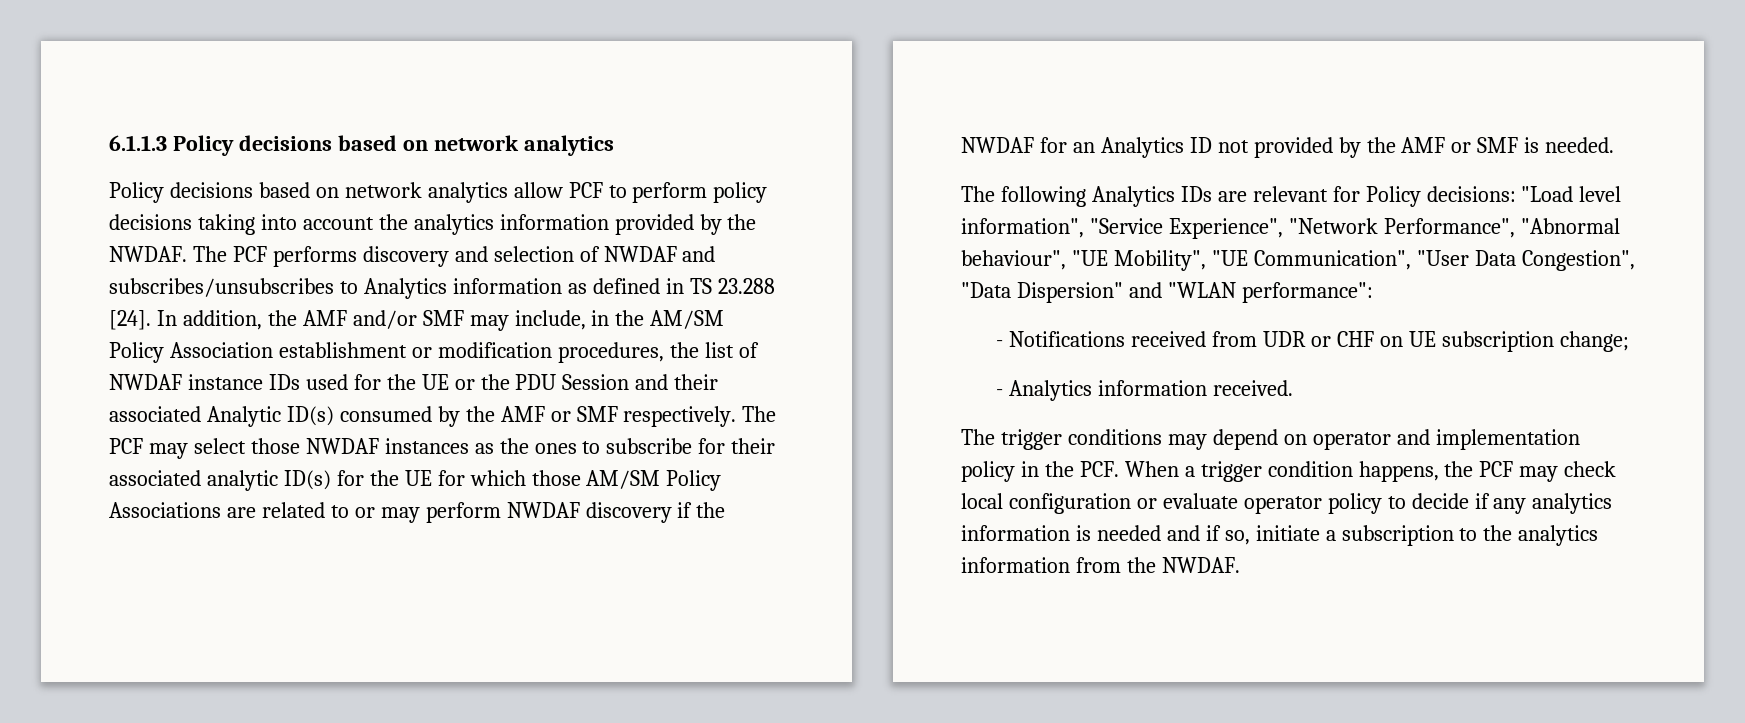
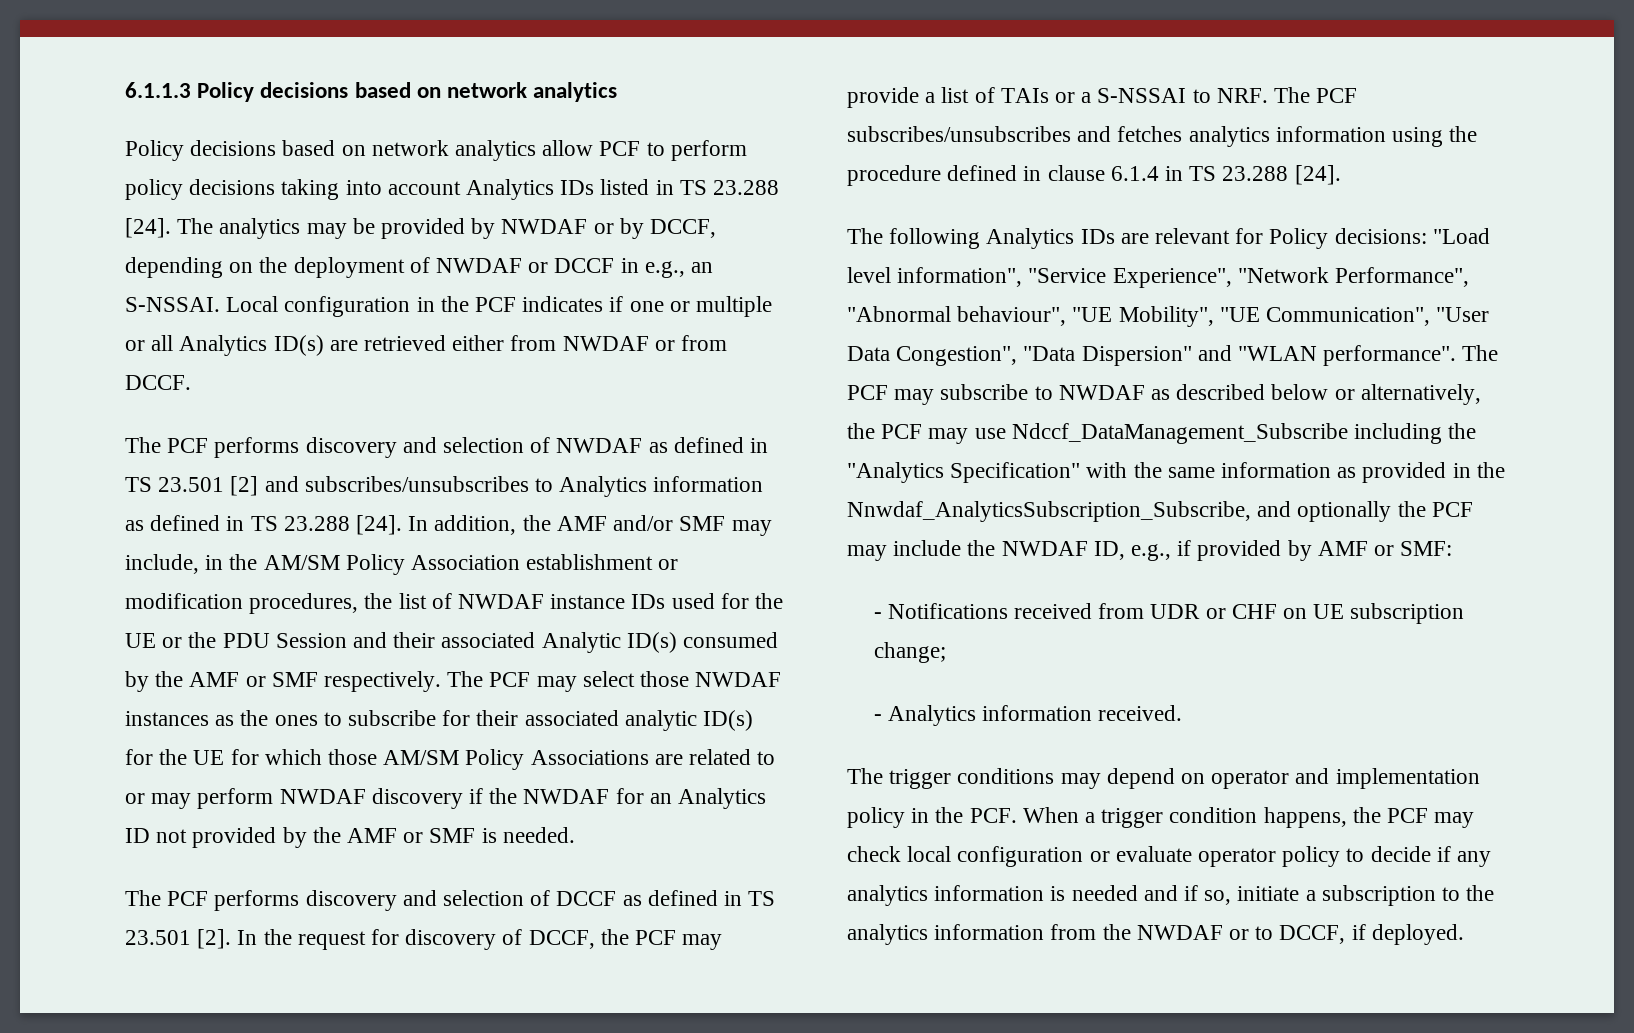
- Policy decisions based on network analytics allow PCF to perform policy decisions taking into account the analytics information provided by the NWDAF. The PCF performs discovery and selection of NWDAF and subscribes/unsubscribes to Analytics information as defined in TS 23.288 [24].
+ Policy decisions based on network analytics allow PCF to perform policy decisions taking into account Analytics IDs listed in TS 23.288 [24]. The analytics may be provided by NWDAF or by DCCF, depending on the deployment of NWDAF or DCCF in e.g., an S-NSSAI. Local configuration in the PCF indicates if one or multiple or all Analytics ID(s) are retrieved either from NWDAF or from DCCF.
+ The PCF performs discovery and selection of NWDAF as defined in TS 23.501 [2] and subscribes/unsubscribes to Analytics information as defined in TS 23.288 [24].
+ The PCF performs discovery and selection of DCCF as defined in TS 23.501 [2]. In the request for discovery of DCCF, the PCF may provide a list of TAIs or a S-NSSAI to NRF. The PCF subscribes/unsubscribes and fetches analytics information using the procedure defined in clause 6.1.4 in TS 23.288 [24].
- The following Analytics IDs are relevant for Policy decisions: "Load level information", "Service Experience", "Network Performance", "Abnormal behaviour", "UE Mobility", "UE Communication", "User Data Congestion", "Data Dispersion" and "WLAN performance":
+ The following Analytics IDs are relevant for Policy decisions: "Load level information", "Service Experience", "Network Performance", "Abnormal behaviour", "UE Mobility", "UE Communication", "User Data Congestion", "Data Dispersion" and "WLAN performance". The PCF may subscribe to NWDAF as described below or alternatively, the PCF may use Ndccf_DataManagement_Subscribe including the "Analytics Specification" with the same information as provided in the Nnwdaf_AnalyticsSubscription_Subscribe, and optionally the PCF may include the NWDAF ID, e.g., if provided by AMF or SMF:
- The trigger conditions may depend on operator and implementation policy in the PCF. When a trigger condition happens, the PCF may check local configuration or evaluate operator policy to decide if any analytics information is needed and if so, initiate a subscription to the analytics information from the NWDAF.
+ The trigger conditions may depend on operator and implementation policy in the PCF. When a trigger condition happens, the PCF may check local configuration or evaluate operator policy to decide if any analytics information is needed and if so, initiate a subscription to the analytics information from the NWDAF or to DCCF, if deployed.

